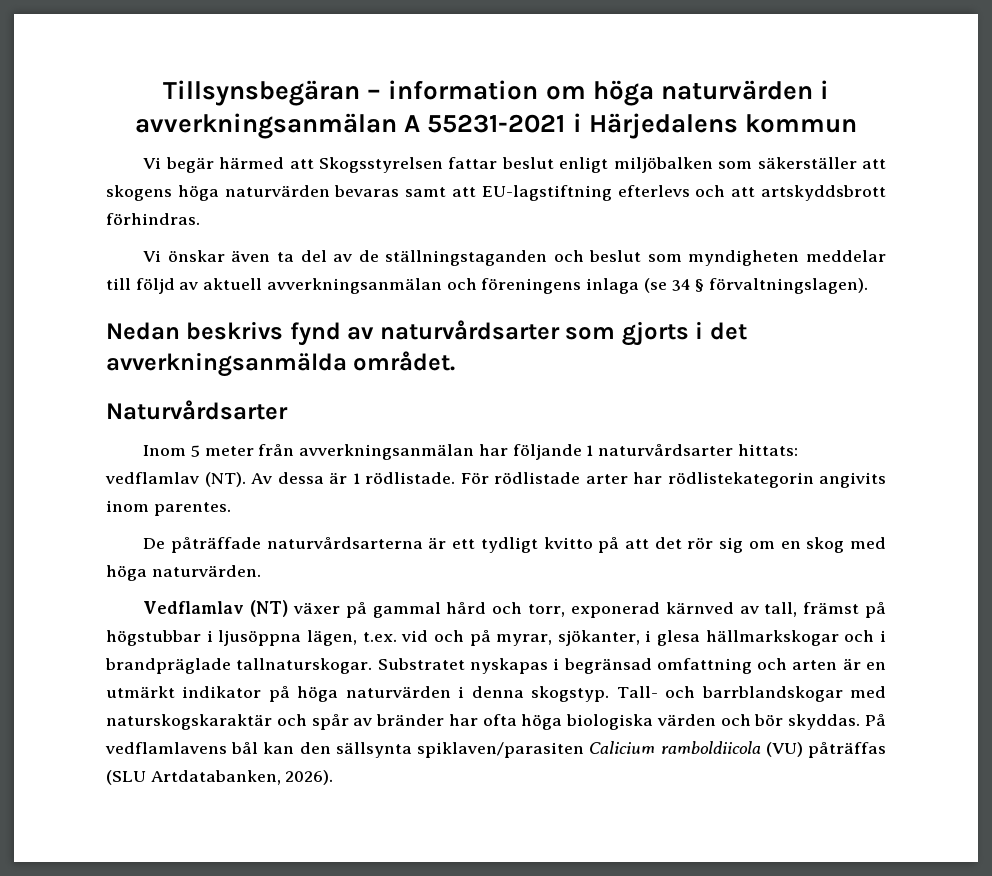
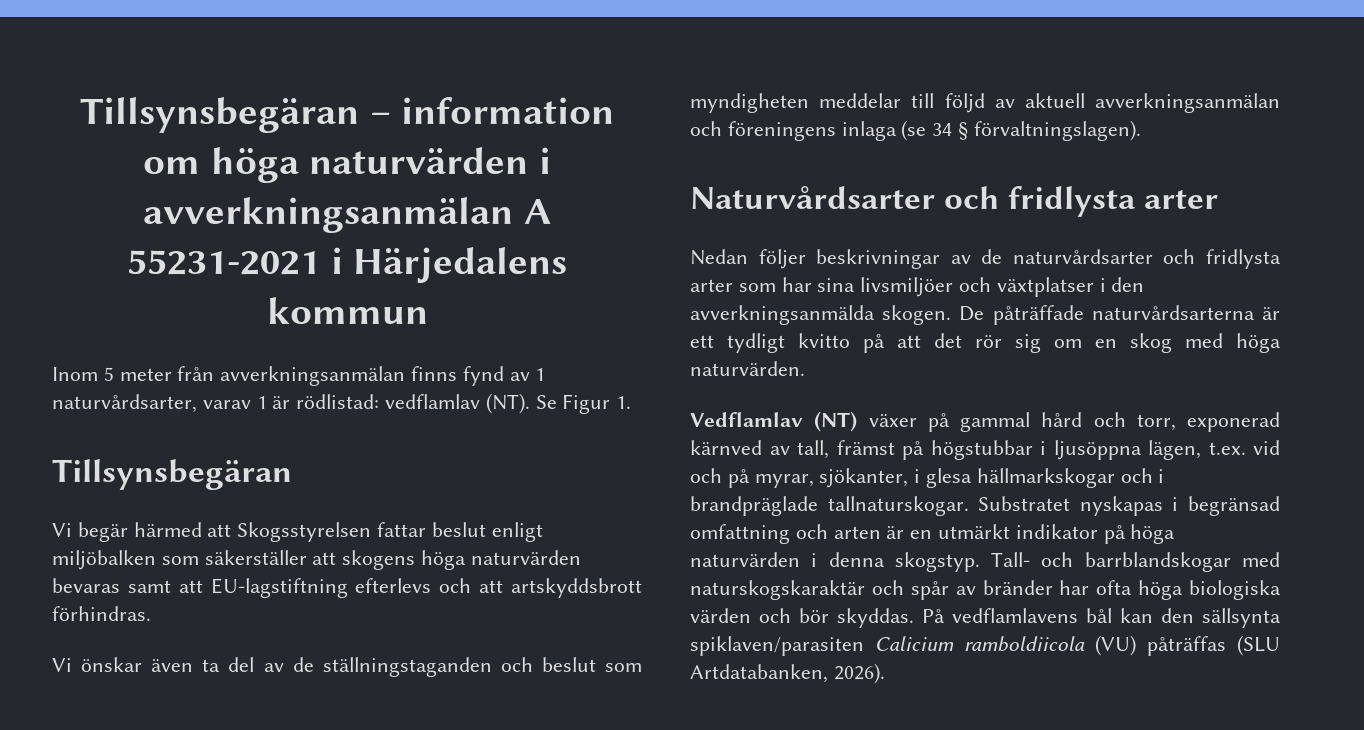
+ Inom 5 meter från avverkningsanmälan finns fynd av 1 naturvårdsarter, varav 1 är rödlistad: vedflamlav (NT). Se Figur 1.
+ Tillsynsbegäran
- Nedan beskrivs fynd av naturvårdsarter som gjorts i det avverkningsanmälda området.
- Naturvårdsarter
- Inom 5 meter från avverkningsanmälan har följande 1 naturvårdsarter hittats: vedflamlav (NT). Av dessa är 1 rödlistade. För rödlistade arter har rödlistekategorin angivits inom parentes.
- De påträffade naturvårdsarterna är ett tydligt kvitto på att det rör sig om en skog med höga naturvärden.
+ Naturvårdsarter och fridlysta arter
+ Nedan följer beskrivningar av de naturvårdsarter och fridlysta arter som har sina livsmiljöer och växtplatser i den avverkningsanmälda skogen. De påträffade naturvårdsarterna är ett tydligt kvitto på att det rör sig om en skog med höga naturvärden.

